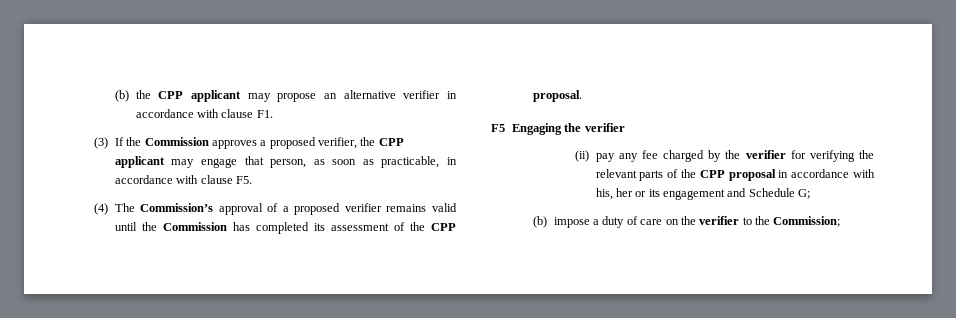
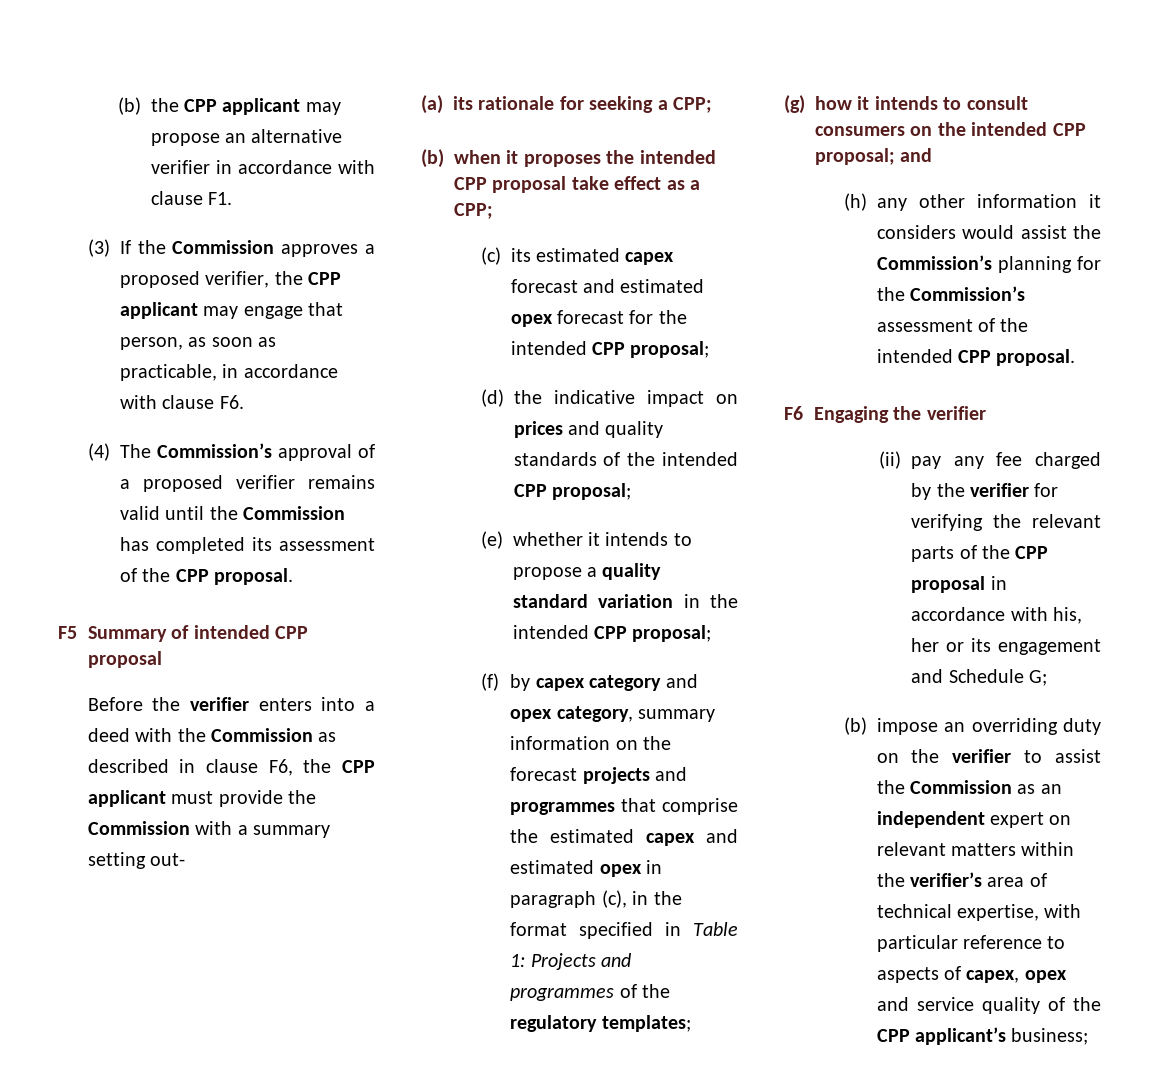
- (3) If the Commission approves a proposed verifier, the CPP applicant may engage that person, as soon as practicable, in accordance with clause F5.
+ (3) If the Commission approves a proposed verifier, the CPP applicant may engage that person, as soon as practicable, in accordance with clause F6.
- F5 Engaging the verifier
+ F5 Summary of intended CPP proposal
+ Before the verifier enters into a deed with the Commission as described in clause F6, the CPP applicant must provide the Commission with a summary setting out-
+ (a) its rationale for seeking a CPP;
+ (b) when it proposes the intended CPP proposal take effect as a CPP;
+ (c) its estimated capex forecast and estimated opex forecast for the intended CPP proposal;
+ (d) the indicative impact on prices and quality standards of the intended CPP proposal;
+ (e) whether it intends to propose a quality standard variation in the intended CPP proposal;
+ (f) by capex category and opex category, summary information on the forecast projects and programmes that comprise the estimated capex and estimated opex in paragraph (c), in the format specified in Table 1: Projects and programmes of the regulatory templates;
+ (g) how it intends to consult consumers on the intended CPP proposal; and
+ (h) any other information it considers would assist the Commission’s planning for the Commission’s assessment of the intended CPP proposal.
+ F6 Engaging the verifier
- (b) impose a duty of care on the verifier to the Commission;
+ (b) impose an overriding duty on the verifier to assist the Commission as an independent expert on relevant matters within the verifier’s area of technical expertise, with particular reference to aspects of capex, opex and service quality of the CPP applicant’s business;

